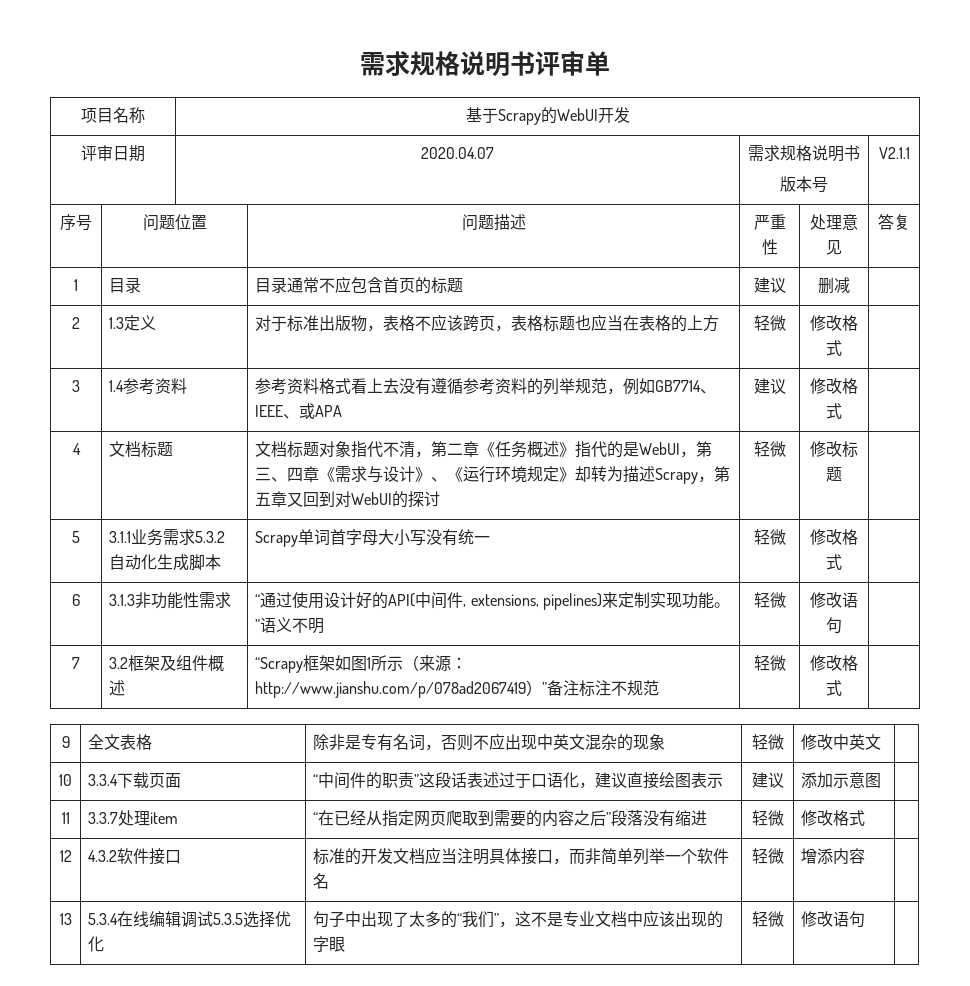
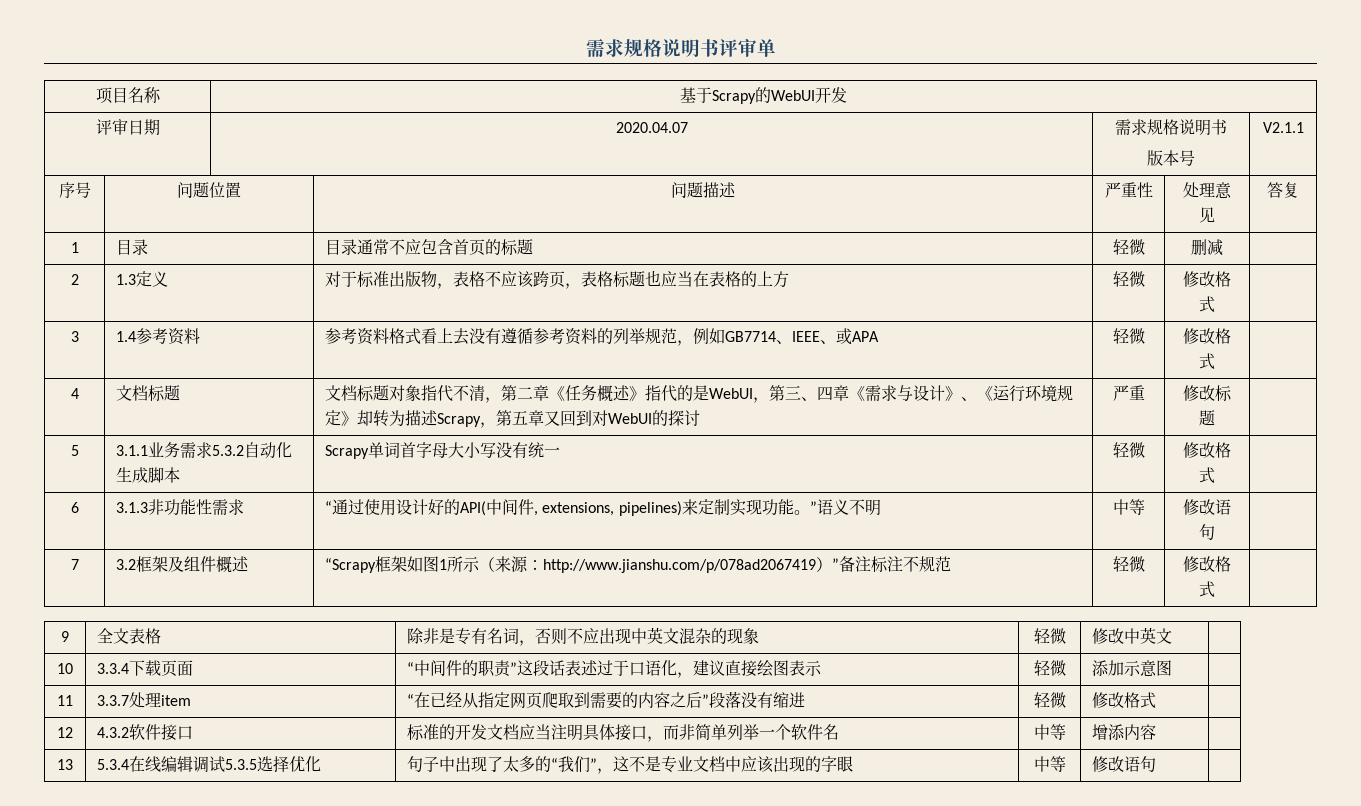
- 1 | 目录 | 目录通常不应包含首页的标题 | 建议 | 删减 |
+ 1 | 目录 | 目录通常不应包含首页的标题 | 轻微 | 删减 |
- 3 | 1.4参考资料 | 参考资料格式看上去没有遵循参考资料的列举规范，例如GB7714、IEEE、或APA | 建议 | 修改格式 |
+ 3 | 1.4参考资料 | 参考资料格式看上去没有遵循参考资料的列举规范，例如GB7714、IEEE、或APA | 轻微 | 修改格式 |
- 4 | 文档标题 | 文档标题对象指代不清，第二章《任务概述》指代的是WebUI，第三、四章《需求与设计》、《运行环境规定》却转为描述Scrapy，第五章又回到对WebUI的探讨 | 轻微 | 修改标题 |
+ 4 | 文档标题 | 文档标题对象指代不清，第二章《任务概述》指代的是WebUI，第三、四章《需求与设计》、《运行环境规定》却转为描述Scrapy，第五章又回到对WebUI的探讨 | 严重 | 修改标题 |
- 6 | 3.1.3非功能性需求 | “通过使用设计好的API(中间件, extensions, pipelines)来定制实现功能。”语义不明 | 轻微 | 修改语句 |
+ 6 | 3.1.3非功能性需求 | “通过使用设计好的API(中间件, extensions, pipelines)来定制实现功能。”语义不明 | 中等 | 修改语句 |
- 10 | 3.3.4下载页面 | “中间件的职责”这段话表述过于口语化，建议直接绘图表示 | 建议 | 添加示意图 |
+ 10 | 3.3.4下载页面 | “中间件的职责”这段话表述过于口语化，建议直接绘图表示 | 轻微 | 添加示意图 |
- 12 | 4.3.2软件接口 | 标准的开发文档应当注明具体接口，而非简单列举一个软件名 | 轻微 | 增添内容 |
+ 12 | 4.3.2软件接口 | 标准的开发文档应当注明具体接口，而非简单列举一个软件名 | 中等 | 增添内容 |
- 13 | 5.3.4在线编辑调试5.3.5选择优化 | 句子中出现了太多的“我们”，这不是专业文档中应该出现的字眼 | 轻微 | 修改语句 |
+ 13 | 5.3.4在线编辑调试5.3.5选择优化 | 句子中出现了太多的“我们”，这不是专业文档中应该出现的字眼 | 中等 | 修改语句 |

